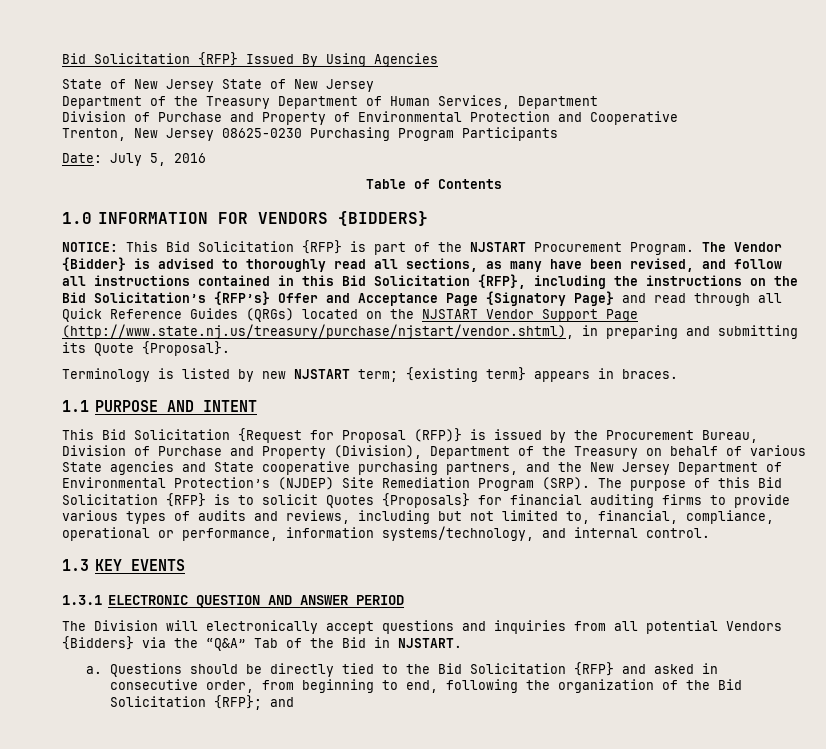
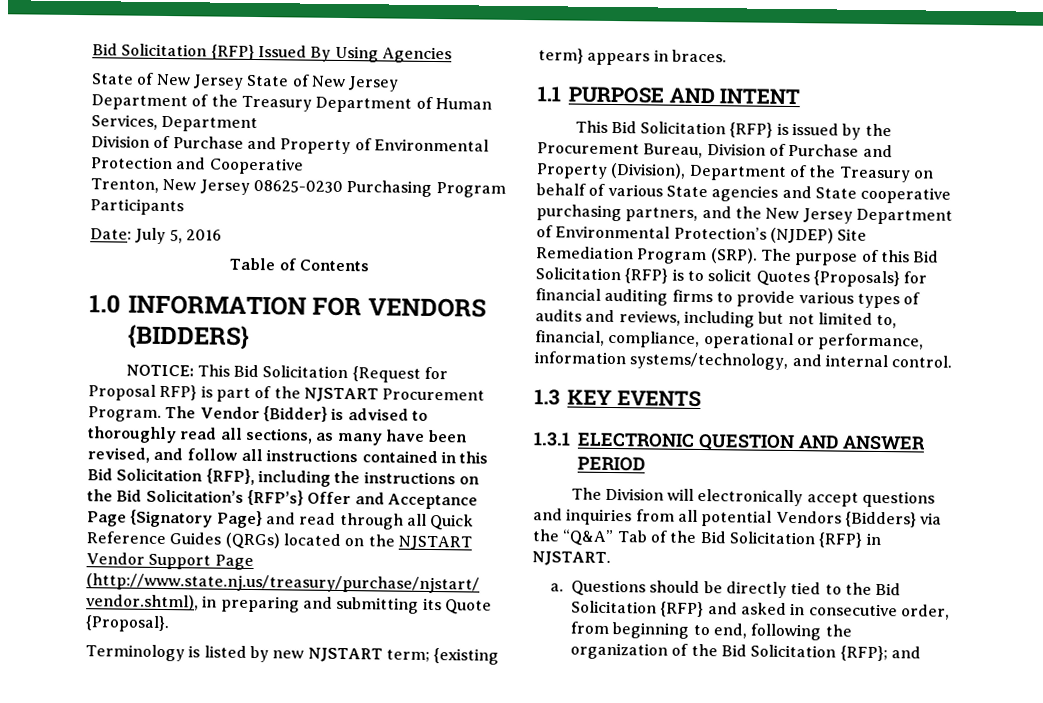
- NOTICE: This Bid Solicitation {RFP} is part of the NJSTART Procurement Program.
+ NOTICE: This Bid Solicitation {Request for Proposal RFP} is part of the NJSTART Procurement Program.
- This Bid Solicitation {Request for Proposal (RFP)} is issued by the Procurement Bureau, Division of Purchase and Property (Division), Department of the Treasury on behalf of various State agencies and State cooperative purchasing partners, and the New Jersey Department of Environmental Protection’s (NJDEP) Site Remediation Program (SRP).
+ This Bid Solicitation {RFP} is issued by the Procurement Bureau, Division of Purchase and Property (Division), Department of the Treasury on behalf of various State agencies and State cooperative purchasing partners, and the New Jersey Department of Environmental Protection’s (NJDEP) Site Remediation Program (SRP).
- The Division will electronically accept questions and inquiries from all potential Vendors {Bidders} via the “Q&A” Tab of the Bid in NJSTART.
+ The Division will electronically accept questions and inquiries from all potential Vendors {Bidders} via the “Q&A” Tab of the Bid Solicitation {RFP} in NJSTART.

